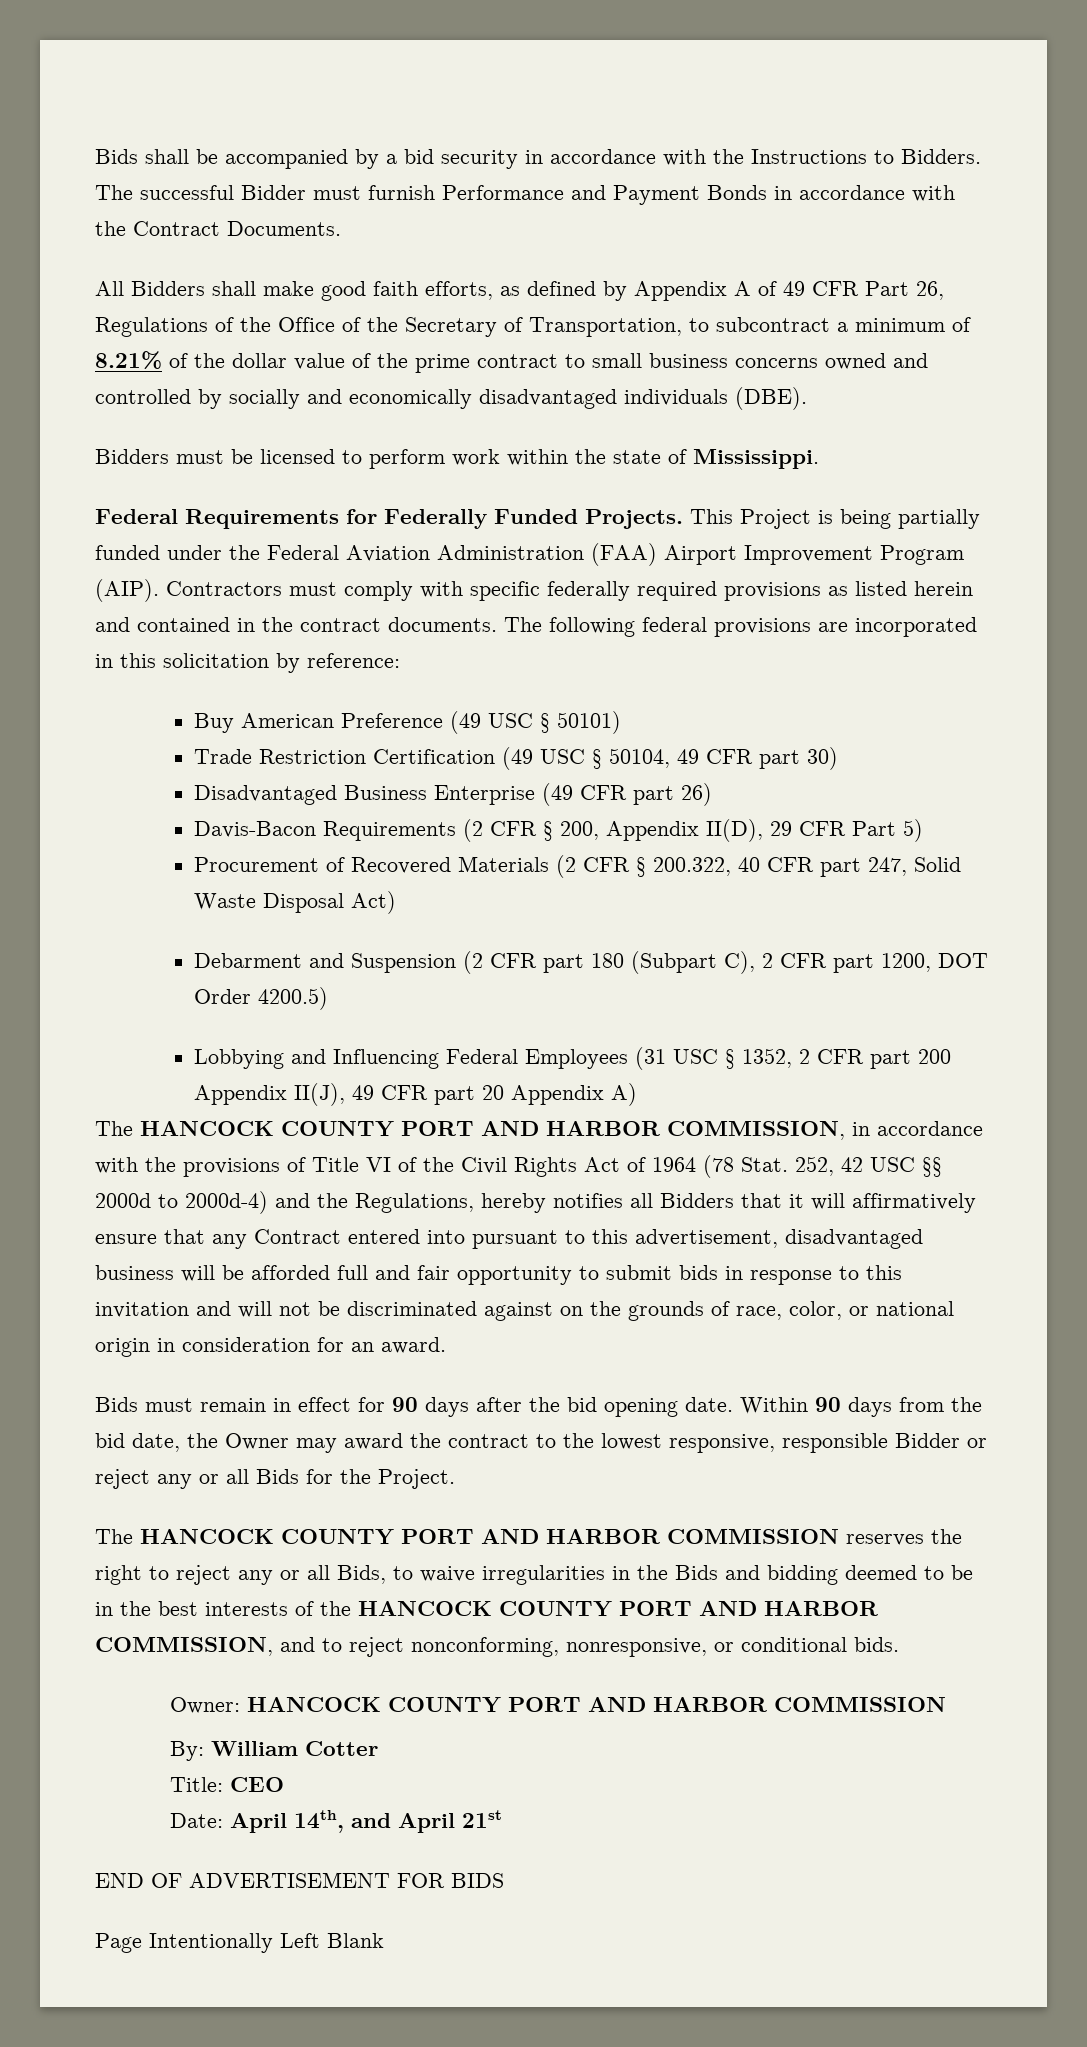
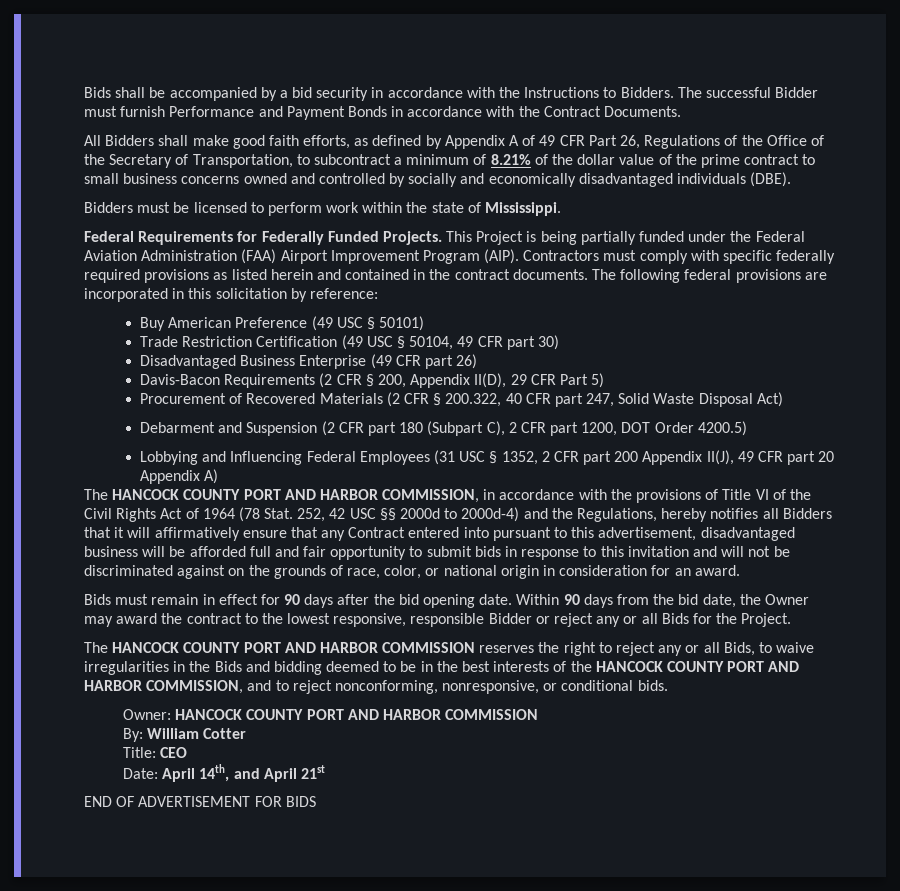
- Page Intentionally Left Blank

